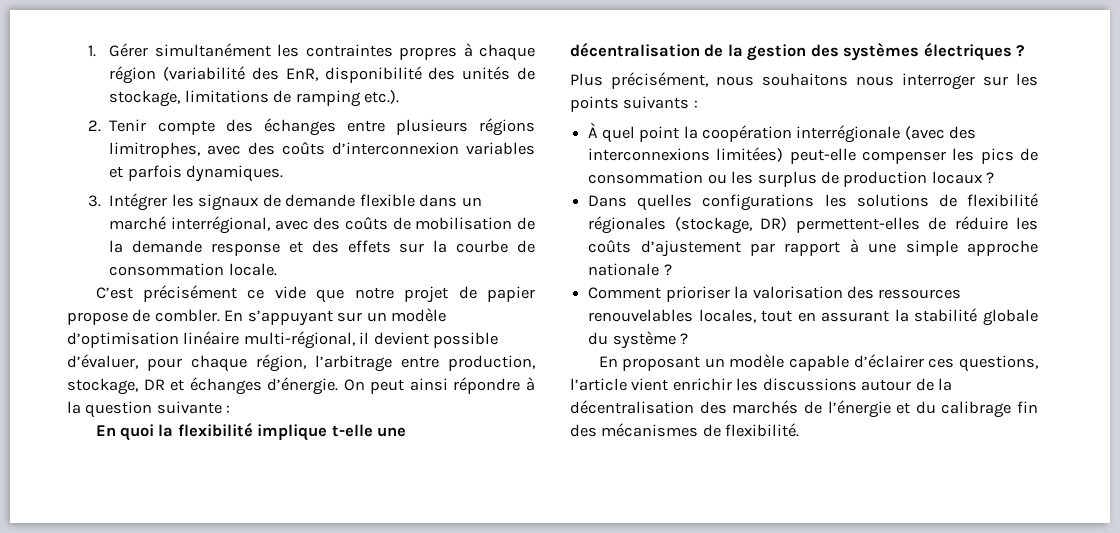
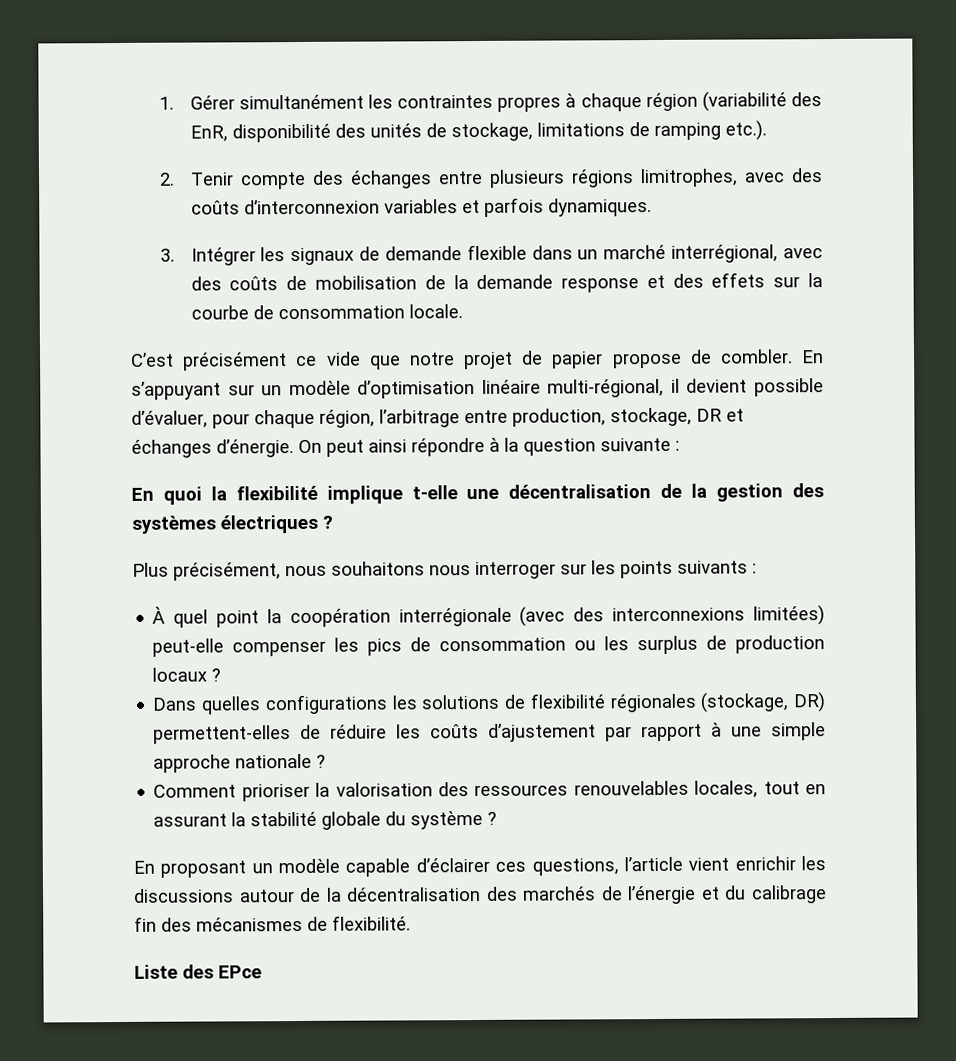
+ Liste des EPce

